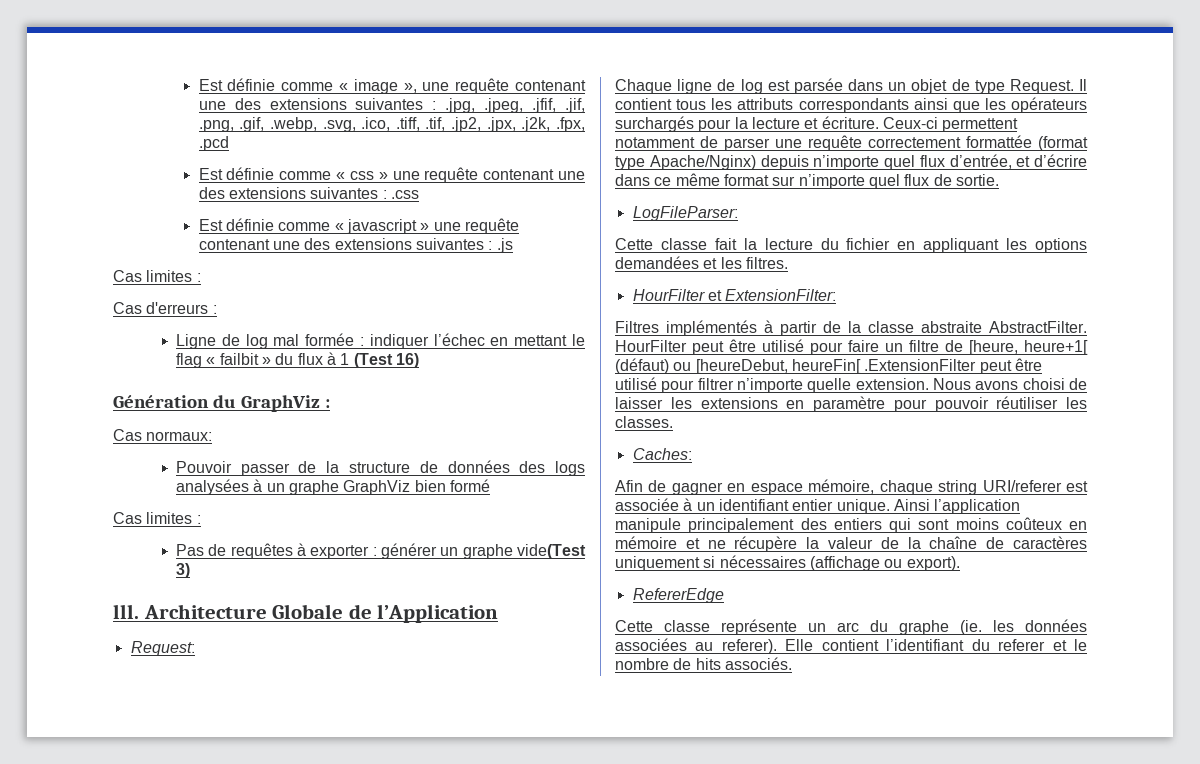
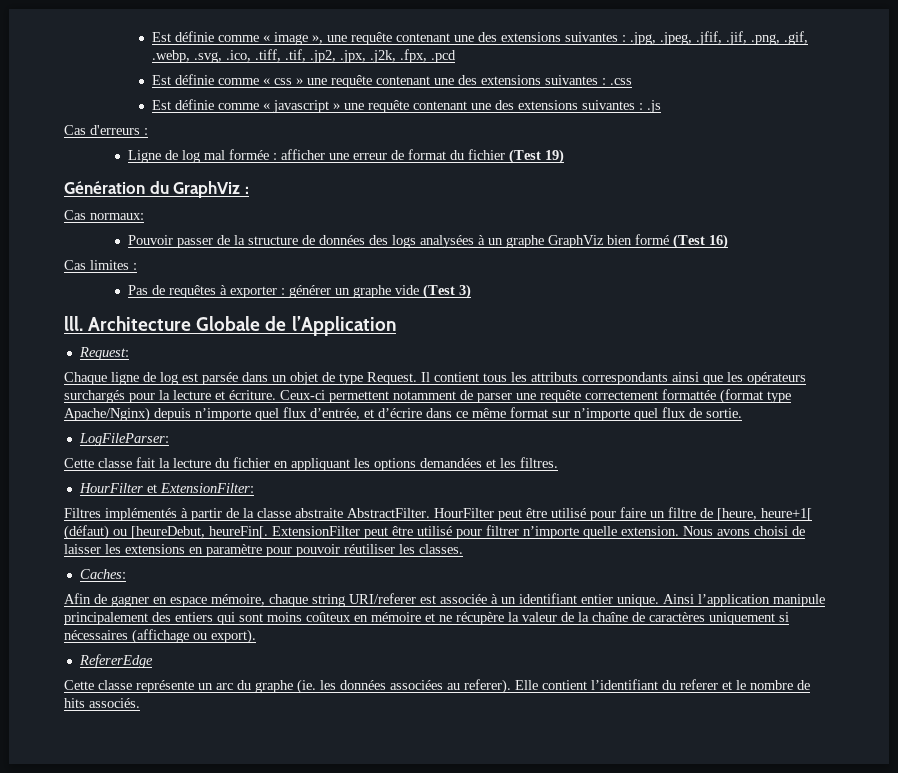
  Est définie comme « javascript » une requête contenant une des extensions suivantes : .js
- Cas limites :
- Ligne de log mal formée : indiquer l’échec en mettant le flag « failbit » du flux à 1 (Test 16)
+ Ligne de log mal formée : afficher une erreur de format du fichier (Test 19)
- Pouvoir passer de la structure de données des logs analysées à un graphe GraphViz bien formé
+ Pouvoir passer de la structure de données des logs analysées à un graphe GraphViz bien formé (Test 16)
- Pas de requêtes à exporter : générer un graphe vide(Test 3)
+ Pas de requêtes à exporter : générer un graphe vide (Test 3)
- HourFilter peut être utilisé pour faire un filtre de [heure, heure+1[ (défaut) ou [heureDebut, heureFin[ .ExtensionFilter peut être utilisé pour filtrer n’importe quelle extension.
+ HourFilter peut être utilisé pour faire un filtre de [heure, heure+1[ (défaut) ou [heureDebut, heureFin[. ExtensionFilter peut être utilisé pour filtrer n’importe quelle extension.

